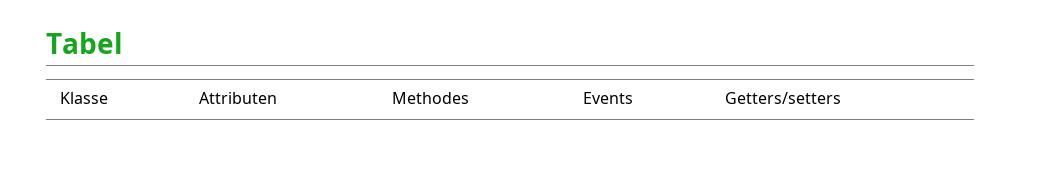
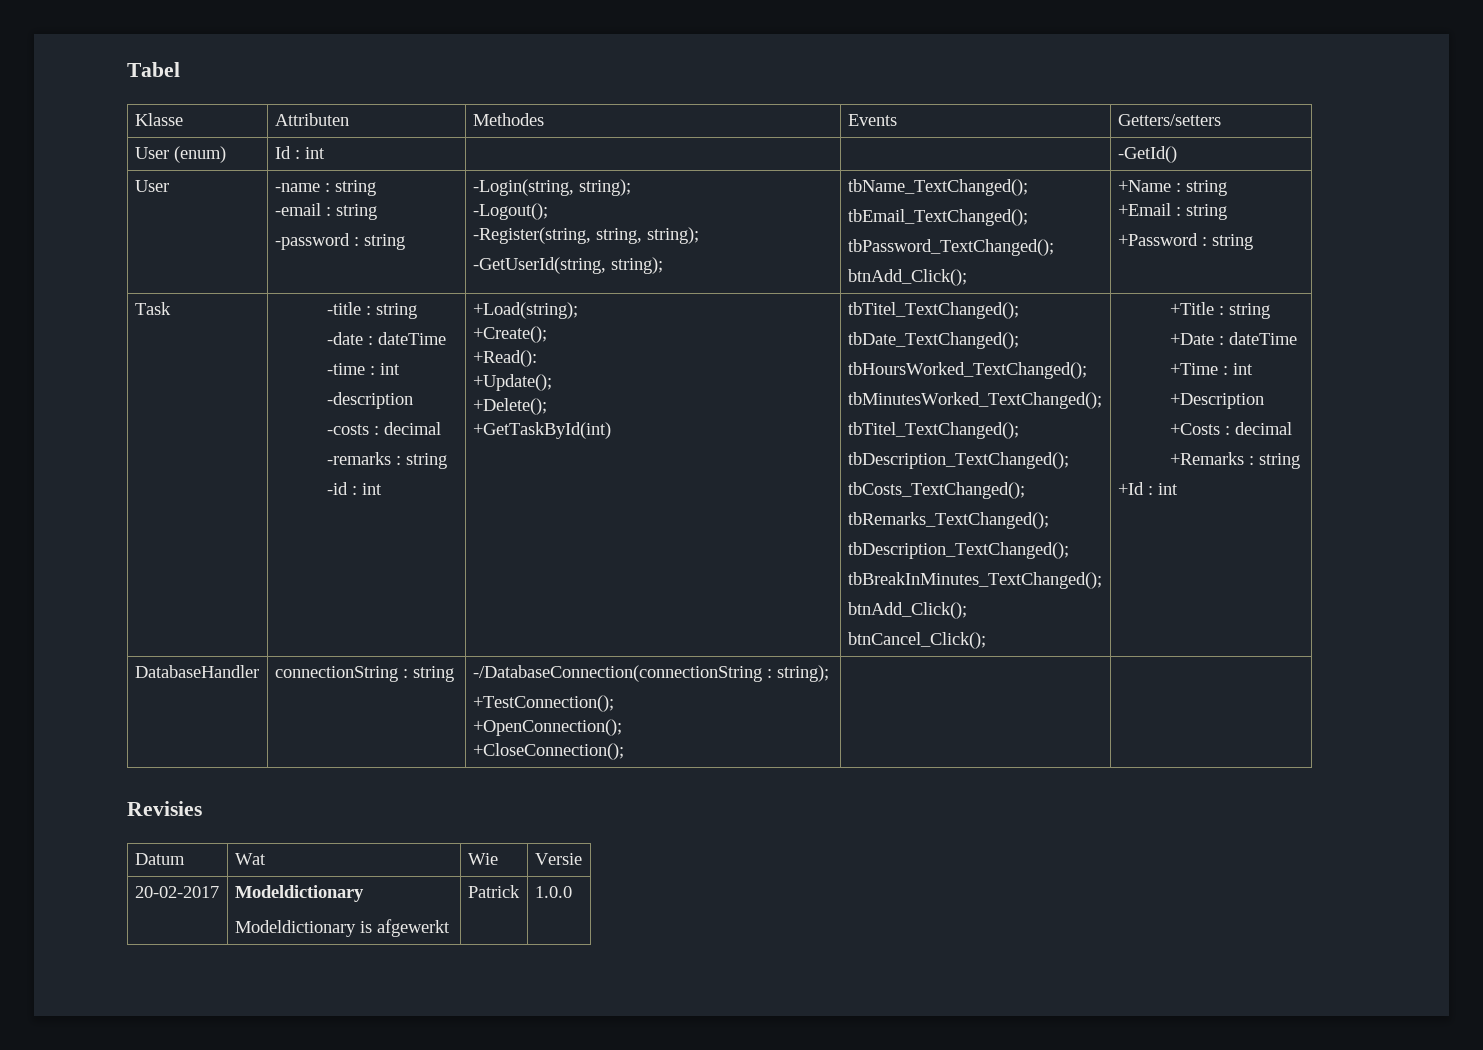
+ User (enum) | Id : int | | | -GetId()
+ User | -name : string
+ -email : string
+ -password : string | -Login(string, string);
+ -Logout();
+ -Register(string, string, string);
+ -GetUserId(string, string); | tbName_TextChanged();
+ tbEmail_TextChanged();
+ tbPassword_TextChanged();
+ btnAdd_Click(); | +Name : string
+ +Email : string
+ +Password : string
+ Task | -title : string
+ -date : dateTime
+ -time : int
+ -description
+ -costs : decimal
+ -remarks : string
+ -id : int | +Load(string);
+ +Create();
+ +Read():
+ +Update();
+ +Delete();
+ +GetTaskById(int) | tbTitel_TextChanged();
+ tbDate_TextChanged();
+ tbHoursWorked_TextChanged();
+ tbMinutesWorked_TextChanged();
+ tbTitel_TextChanged();
+ tbDescription_TextChanged();
+ tbCosts_TextChanged();
+ tbRemarks_TextChanged();
+ tbDescription_TextChanged();
+ tbBreakInMinutes_TextChanged();
+ btnAdd_Click();
+ btnCancel_Click(); | +Title : string
+ +Date : dateTime
+ +Time : int
+ +Description
+ +Costs : decimal
+ +Remarks : string
+ +Id : int
+ DatabaseHandler | connectionString : string | -/DatabaseConnection(connectionString : string);
+ +TestConnection();
+ +OpenConnection();
+ +CloseConnection(); | |
+ Revisies
+ Datum | Wat | Wie | Versie
+ 20-02-2017 | Modeldictionary
+ Modeldictionary is afgewerkt | Patrick | 1.0.0

